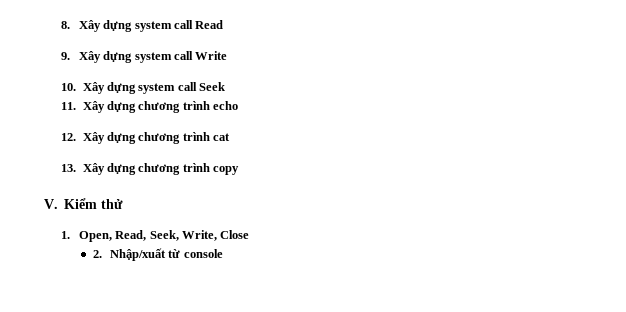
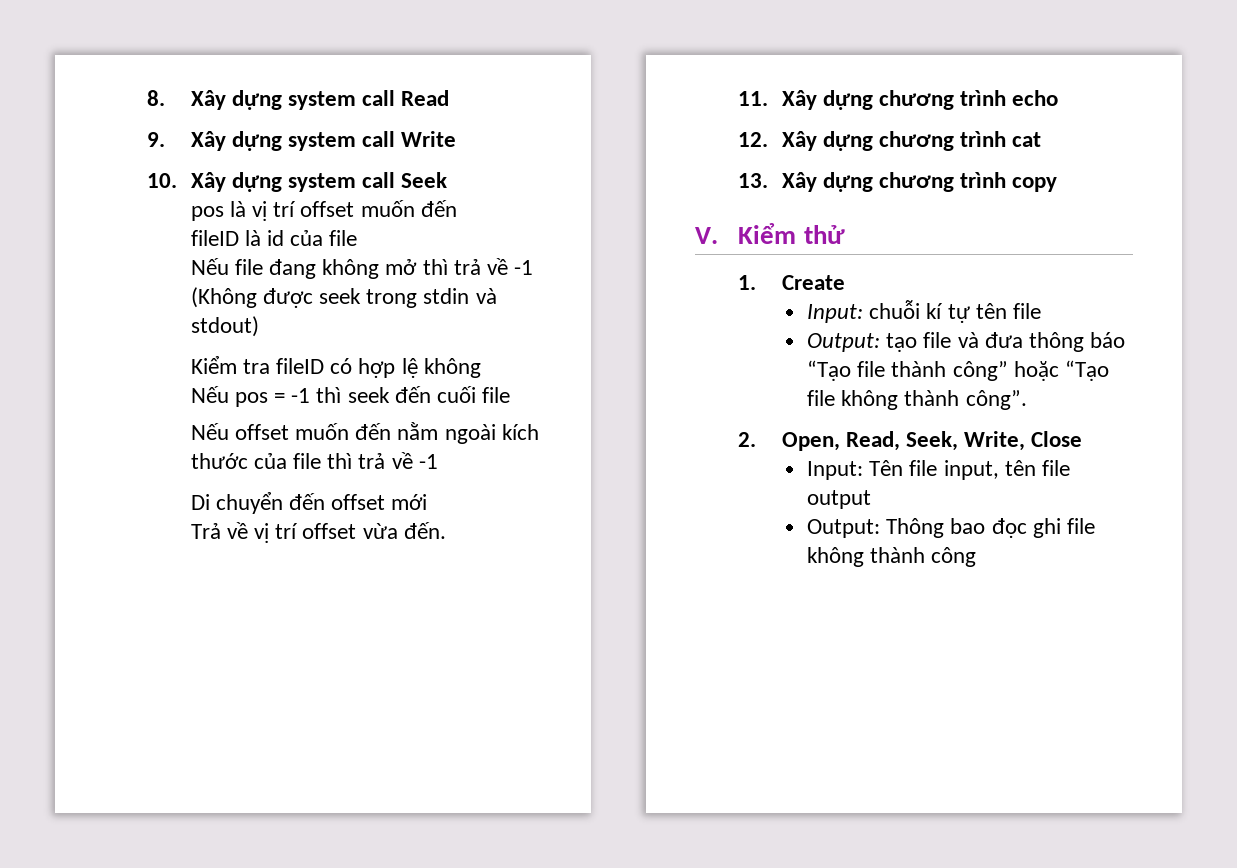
+ pos là vị trí offset muốn đến
+ fileID là id của file
+ Nếu file đang không mở thì trả về -1 (Không được seek trong stdin và stdout)
+ Kiểm tra fileID có hợp lệ không
+ Nếu pos = -1 thì seek đến cuối file
+ Nếu offset muốn đến nằm ngoài kích thước của file thì trả về -1
+ Di chuyển đến offset mới
+ Trả về vị trí offset vừa đến.
- 1. Open, Read, Seek, Write, Close
+ 1. Create
+ Input: chuỗi kí tự tên file
+ Output: tạo file và đưa thông báo “Tạo file thành công” hoặc “Tạo file không thành công”.
+ 2. Open, Read, Seek, Write, Close
- 2. Nhập/xuất từ console
+ Input: Tên file input, tên file output
+ Output: Thông bao đọc ghi file không thành công

